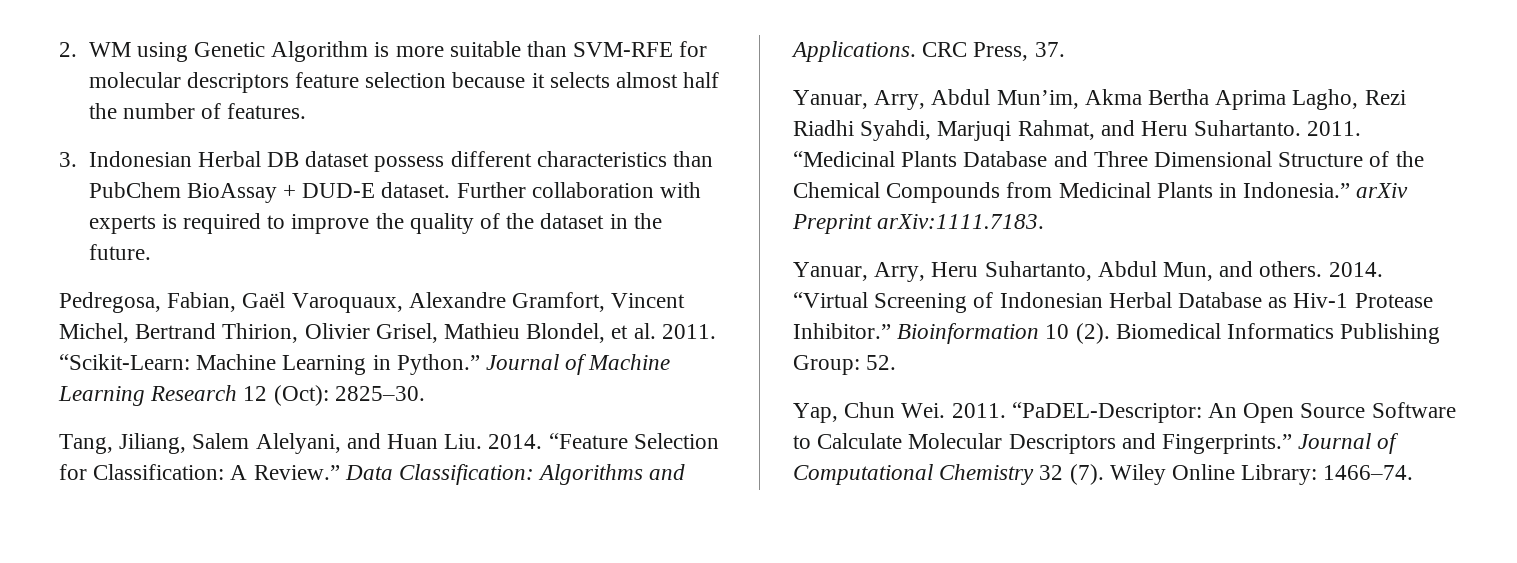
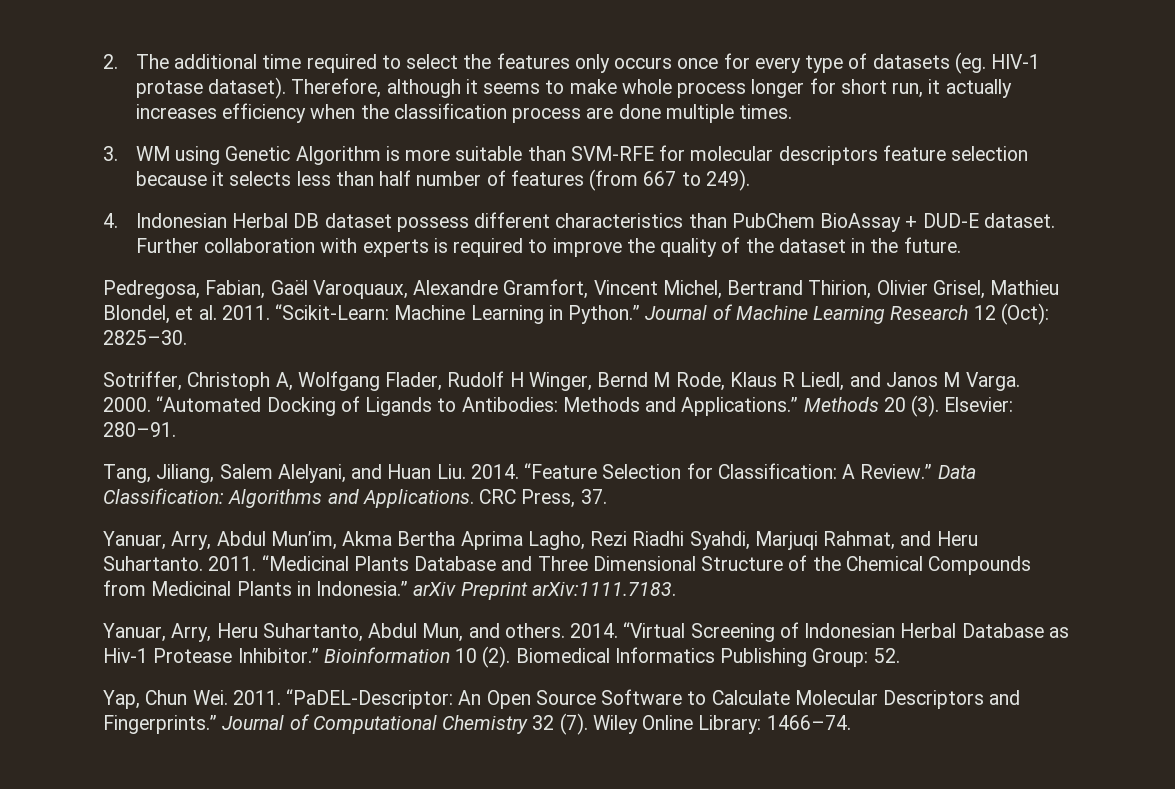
- 2. WM using Genetic Algorithm is more suitable than SVM-RFE for molecular descriptors feature selection because it selects almost half the number of features.
- 3. Indonesian Herbal DB dataset possess different characteristics than PubChem BioAssay + DUD-E dataset.
+ 2. The additional time required to select the features only occurs once for every type of datasets (eg. HIV-1 protase dataset). Therefore, although it seems to make whole process longer for short run, it actually increases efficiency when the classification process are done multiple times.
+ 3. WM using Genetic Algorithm is more suitable than SVM-RFE for molecular descriptors feature selection because it selects less than half number of features (from 667 to 249).
+ 4. Indonesian Herbal DB dataset possess different characteristics than PubChem BioAssay + DUD-E dataset.
+ Sotriffer, Christoph A, Wolfgang Flader, Rudolf H Winger, Bernd M Rode, Klaus R Liedl, and Janos M Varga. 2000. “Automated Docking of Ligands to Antibodies: Methods and Applications.” Methods 20 (3). Elsevier: 280–91.

